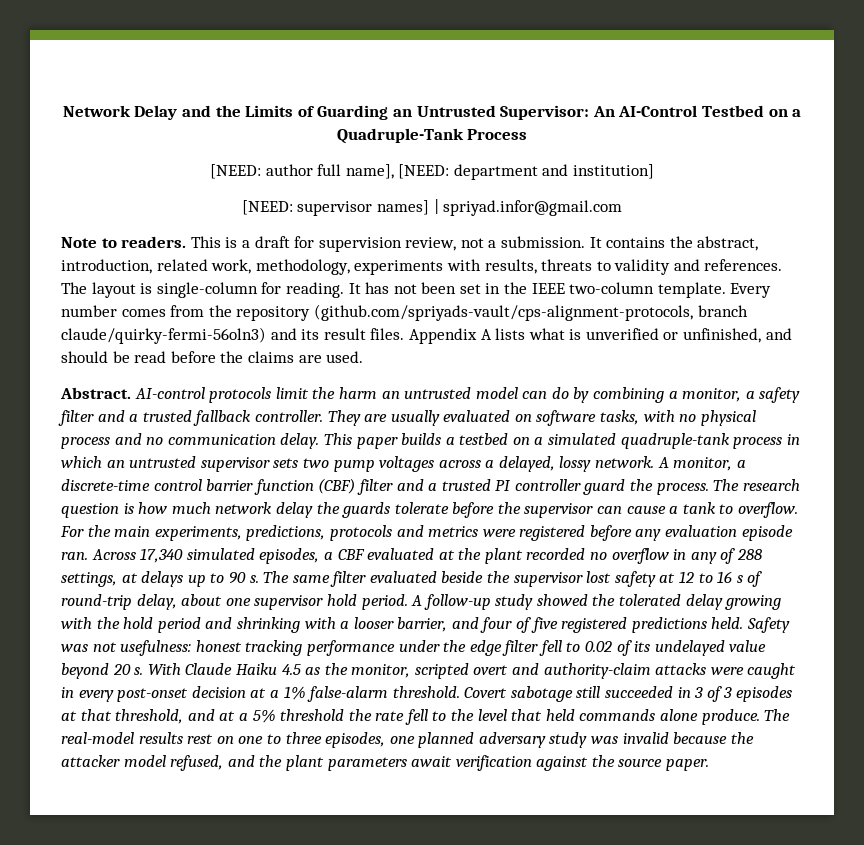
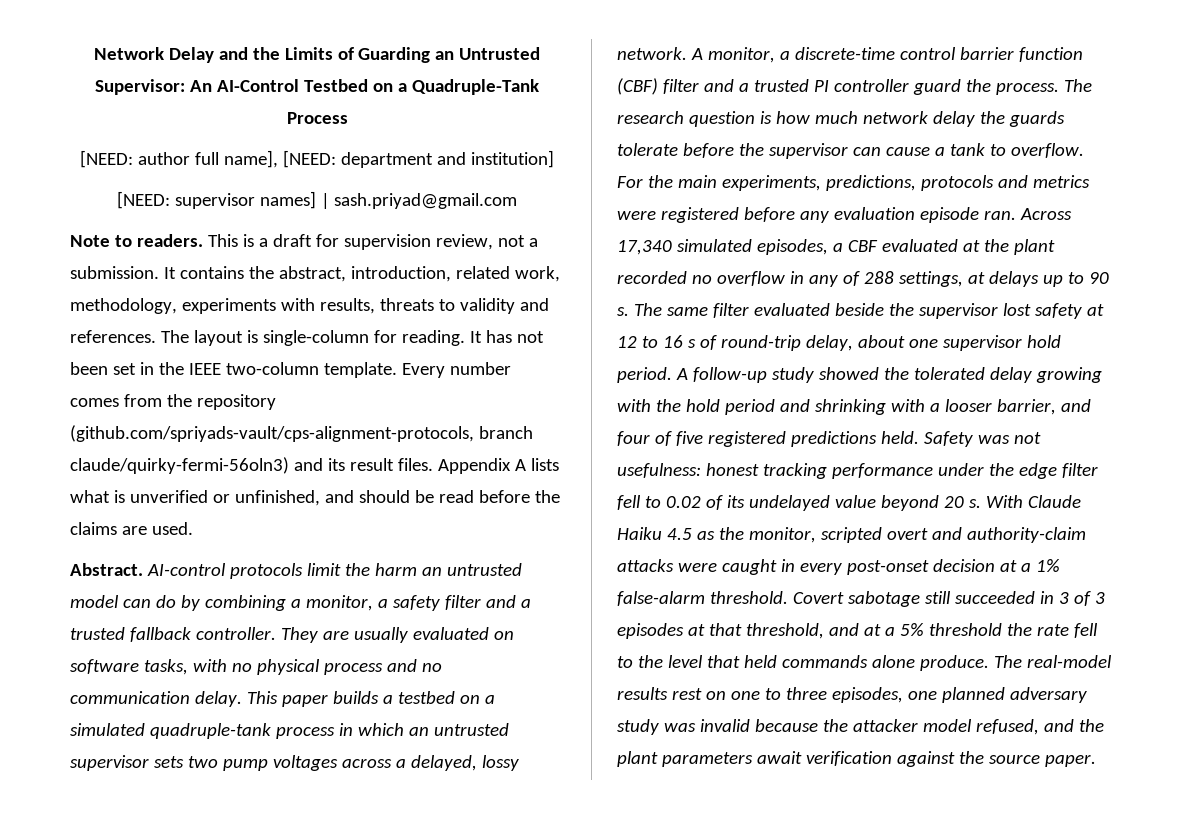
- [NEED: supervisor names] | spriyad.infor@gmail.com
+ [NEED: supervisor names] | sash.priyad@gmail.com

